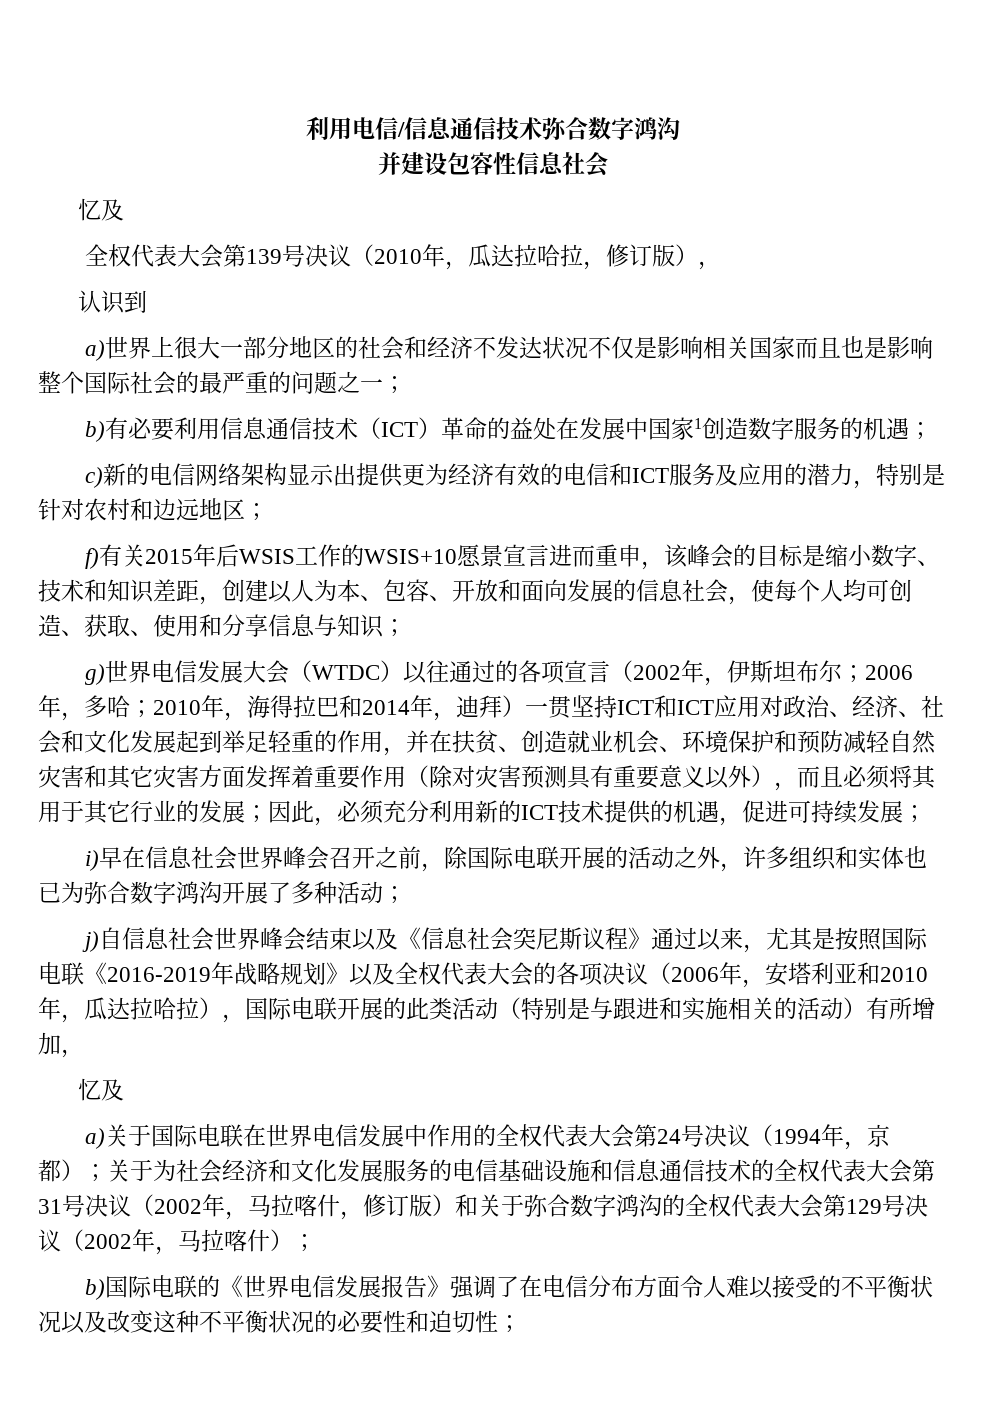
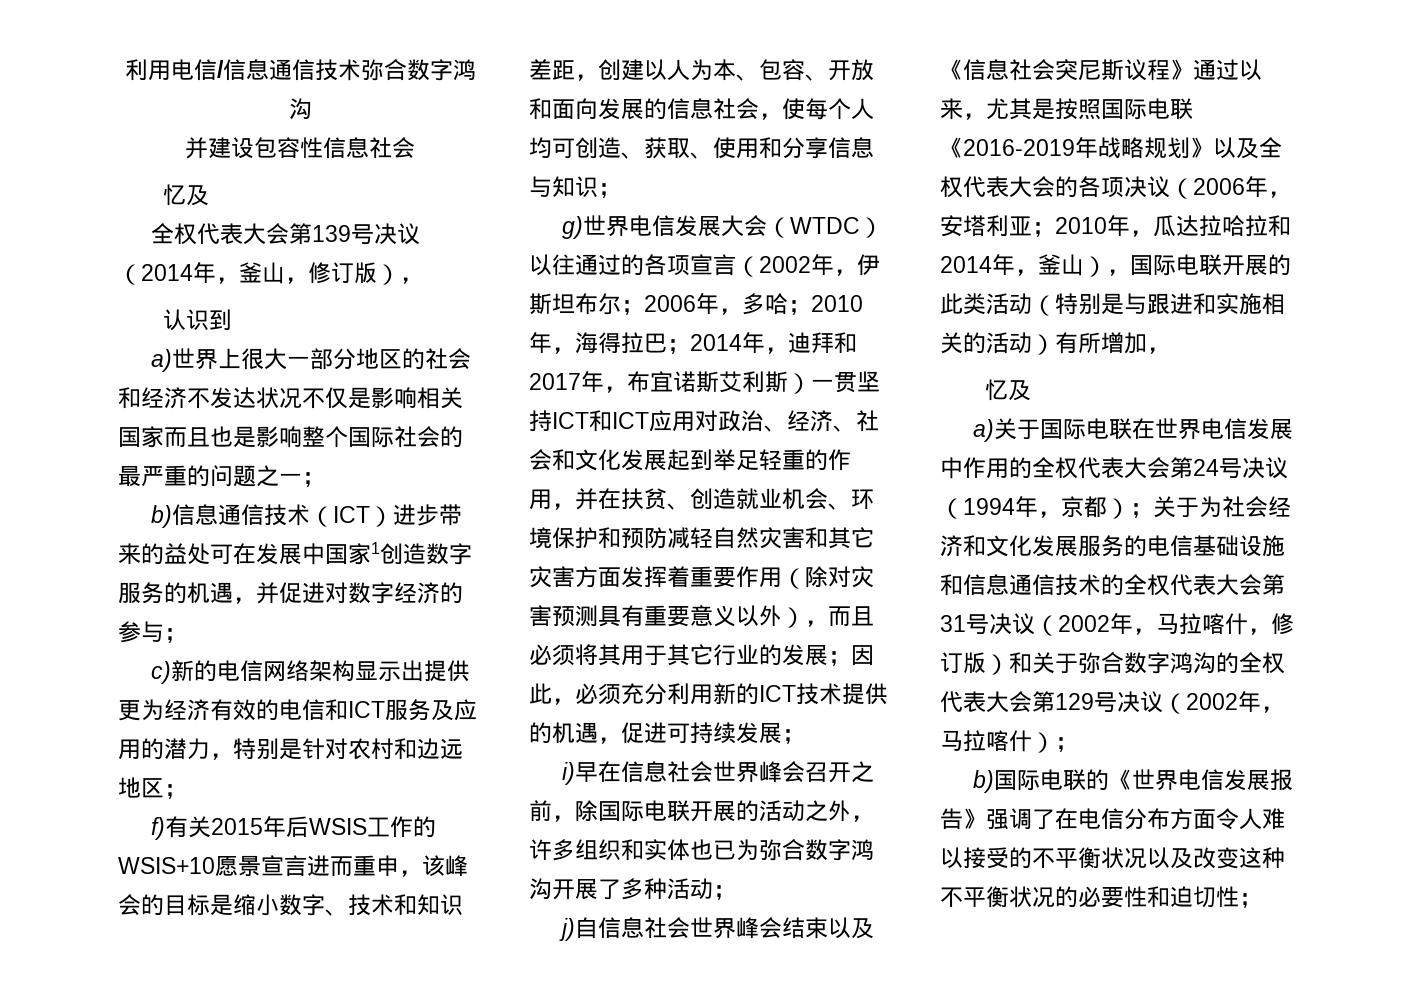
- 全权代表大会第139号决议（2010年，瓜达拉哈拉，修订版），
+ 全权代表大会第139号决议（2014年，釜山，修订版），
- b)有必要利用信息通信技术（ICT）革命的益处在发展中国家1创造数字服务的机遇；
+ b)信息通信技术（ICT）进步带来的益处可在发展中国家1创造数字服务的机遇，并促进对数字经济的参与；
- 2010年，海得拉巴和2014年，迪拜）一贯坚持ICT和ICT应用对政治、经济、社会和文化发展起到举足轻重的作用，并在扶贫、创造就业机会、环境保护和预防减轻自然灾害和其它灾害方面发挥着重要作用（除对灾害预测具有重要意义以外），而且必须将其用于其它行业的发展；
+ 2010年，海得拉巴；2014年，迪拜和2017年，布宜诺斯艾利斯）一贯坚持ICT和ICT应用对政治、经济、社会和文化发展起到举足轻重的作用，并在扶贫、创造就业机会、环境保护和预防减轻自然灾害和其它灾害方面发挥着重要作用（除对灾害预测具有重要意义以外），而且必须将其用于其它行业的发展；
- j)自信息社会世界峰会结束以及《信息社会突尼斯议程》通过以来，尤其是按照国际电联《2016-2019年战略规划》以及全权代表大会的各项决议（2006年，安塔利亚和2010年，瓜达拉哈拉），国际电联开展的此类活动（特别是与跟进和实施相关的活动）有所增加，
+ j)自信息社会世界峰会结束以及《信息社会突尼斯议程》通过以来，尤其是按照国际电联《2016-2019年战略规划》以及全权代表大会的各项决议（2006年，安塔利亚；2010年，瓜达拉哈拉和2014年，釜山），国际电联开展的此类活动（特别是与跟进和实施相关的活动）有所增加，

